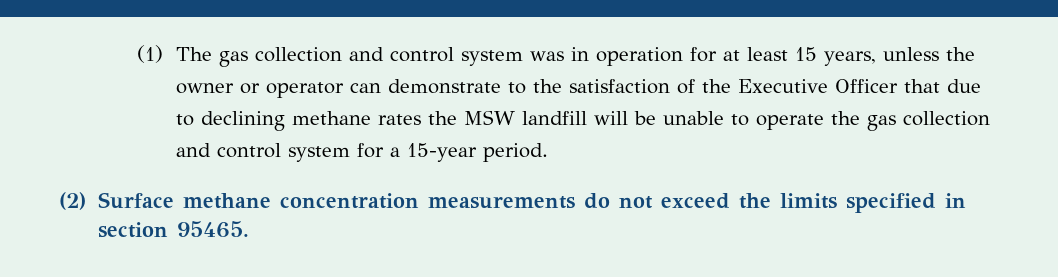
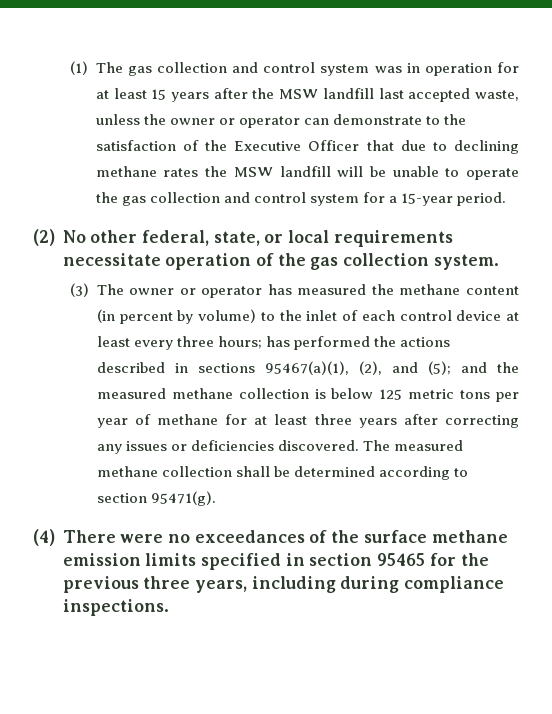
- (1) The gas collection and control system was in operation for at least 15 years, unless the owner or operator can demonstrate to the satisfaction of the Executive Officer that due to declining methane rates the MSW landfill will be unable to operate the gas collection and control system for a 15-year period.
+ (1) The gas collection and control system was in operation for at least 15 years after the MSW landfill last accepted waste, unless the owner or operator can demonstrate to the satisfaction of the Executive Officer that due to declining methane rates the MSW landfill will be unable to operate the gas collection and control system for a 15-year period.
- (2) Surface methane concentration measurements do not exceed the limits specified in section 95465.
+ (2) No other federal, state, or local requirements necessitate operation of the gas collection system.
+ (3) The owner or operator has measured the methane content (in percent by volume) to the inlet of each control device at least every three hours; has performed the actions described in sections 95467(a)(1), (2), and (5); and the measured methane collection is below 125 metric tons per year of methane for at least three years after correcting any issues or deficiencies discovered. The measured methane collection shall be determined according to section 95471(g).
+ (4) There were no exceedances of the surface methane emission limits specified in section 95465 for the previous three years, including during compliance inspections.

